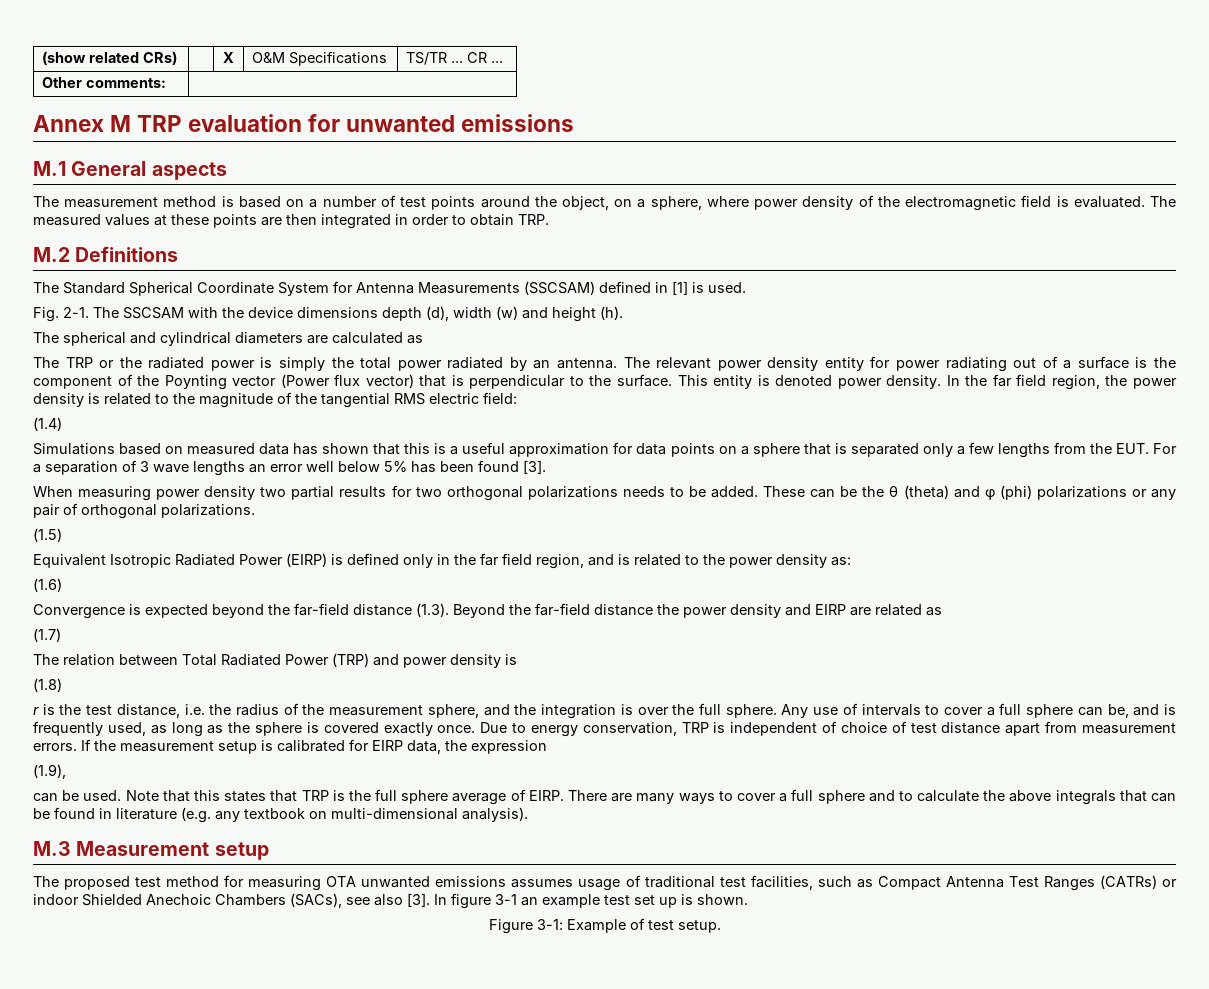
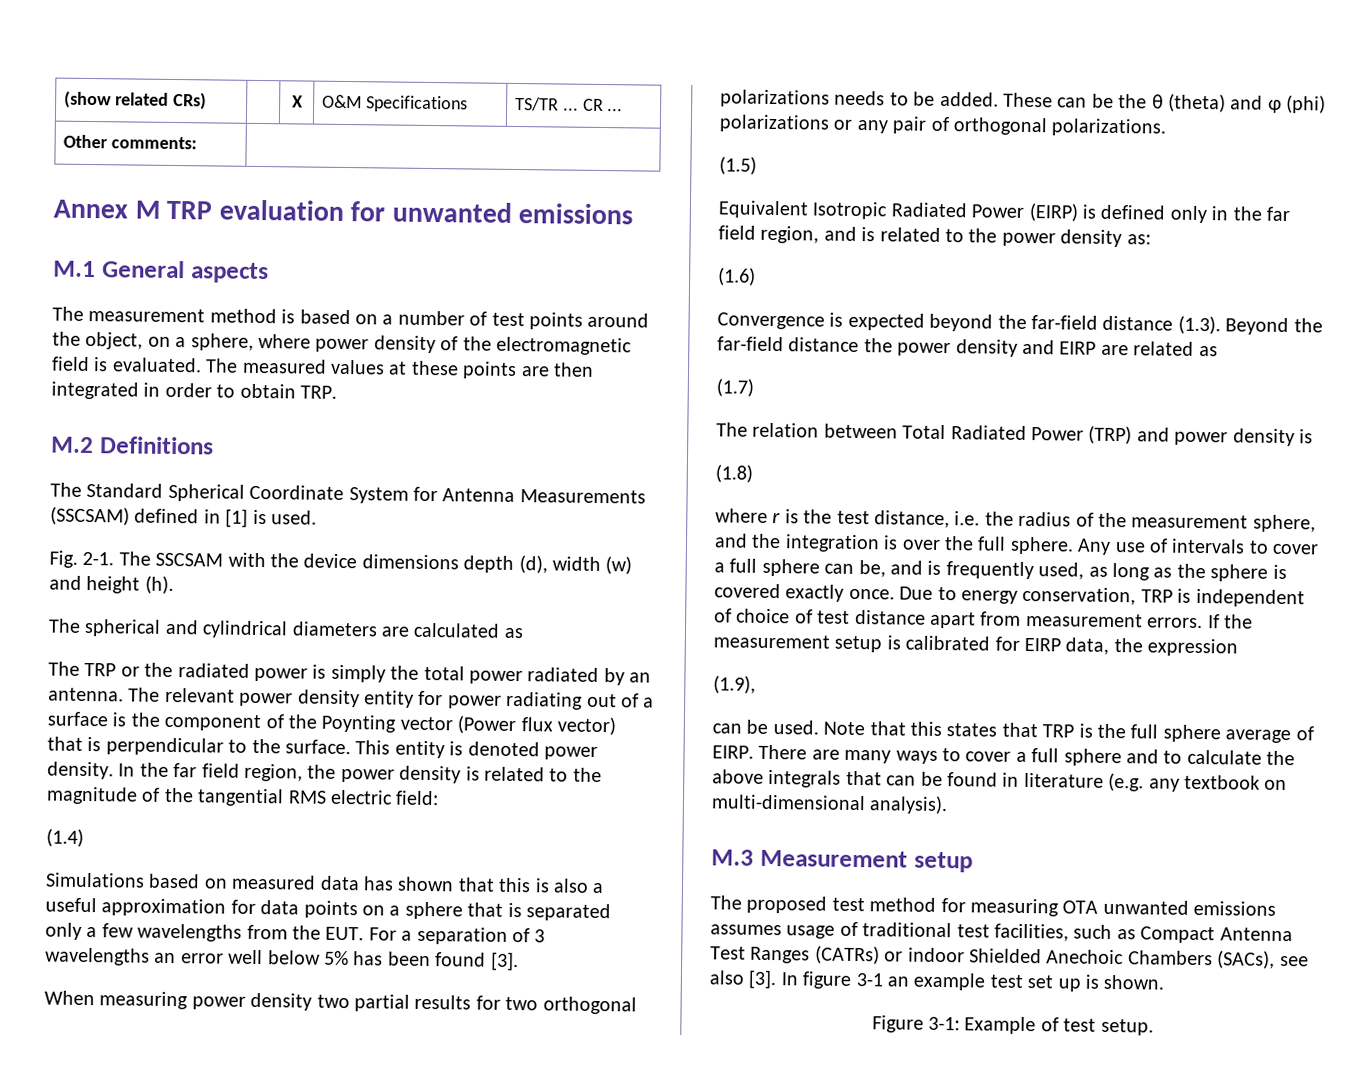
- Simulations based on measured data has shown that this is a useful approximation for data points on a sphere that is separated only a few lengths from the EUT. For a separation of 3 wave lengths an error well below 5% has been found [3].
+ Simulations based on measured data has shown that this is also a useful approximation for data points on a sphere that is separated only a few wavelengths from the EUT. For a separation of 3 wavelengths an error well below 5% has been found [3].
- r is the test distance, i.e. the radius of the measurement sphere, and the integration is over the full sphere.
+ where r is the test distance, i.e. the radius of the measurement sphere, and the integration is over the full sphere.

